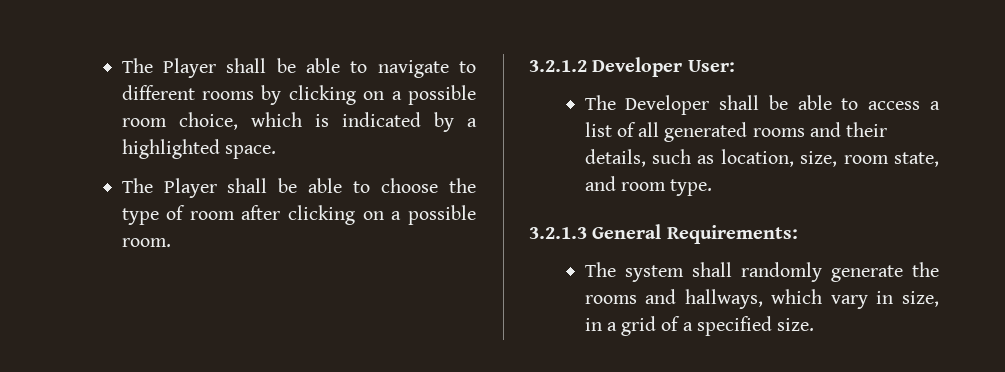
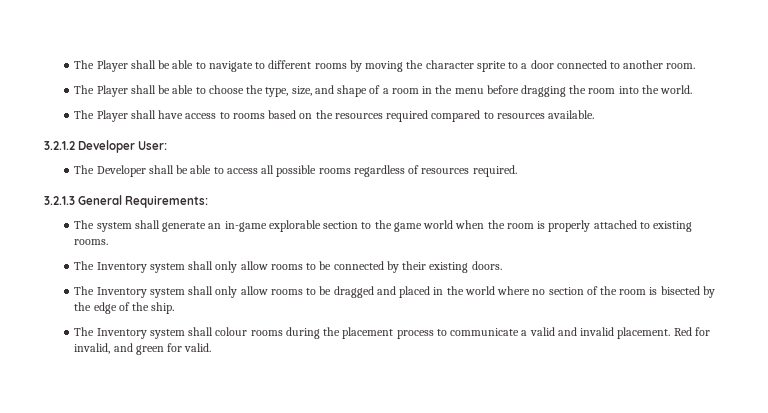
- The Player shall be able to navigate to different rooms by clicking on a possible room choice, which is indicated by a highlighted space.
+ The Player shall be able to navigate to different rooms by moving the character sprite to a door connected to another room.
- The Player shall be able to choose the type of room after clicking on a possible room.
+ The Player shall be able to choose the type, size, and shape of a room in the menu before dragging the room into the world.
+ The Player shall have access to rooms based on the resources required compared to resources available.
- The Developer shall be able to access a list of all generated rooms and their details, such as location, size, room state, and room type.
+ The Developer shall be able to access all possible rooms regardless of resources required.
- The system shall randomly generate the rooms and hallways, which vary in size, in a grid of a specified size.
+ The system shall generate an in-game explorable section to the game world when the room is properly attached to existing rooms.
+ The Inventory system shall only allow rooms to be connected by their existing doors.
+ The Inventory system shall only allow rooms to be dragged and placed in the world where no section of the room is bisected by the edge of the ship.
+ The Inventory system shall colour rooms during the placement process to communicate a valid and invalid placement. Red for invalid, and green for valid.

